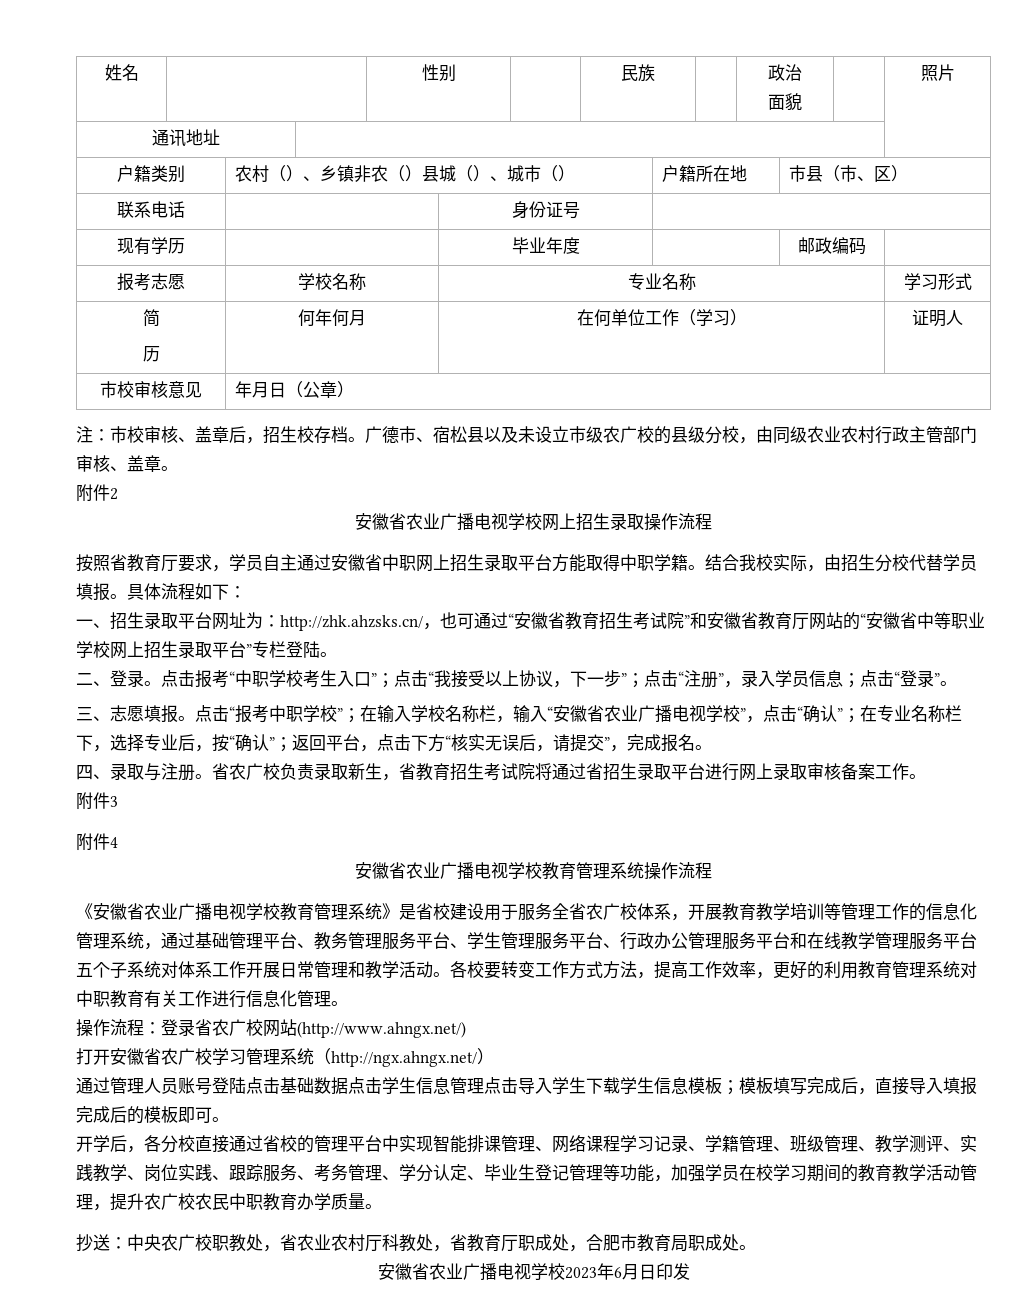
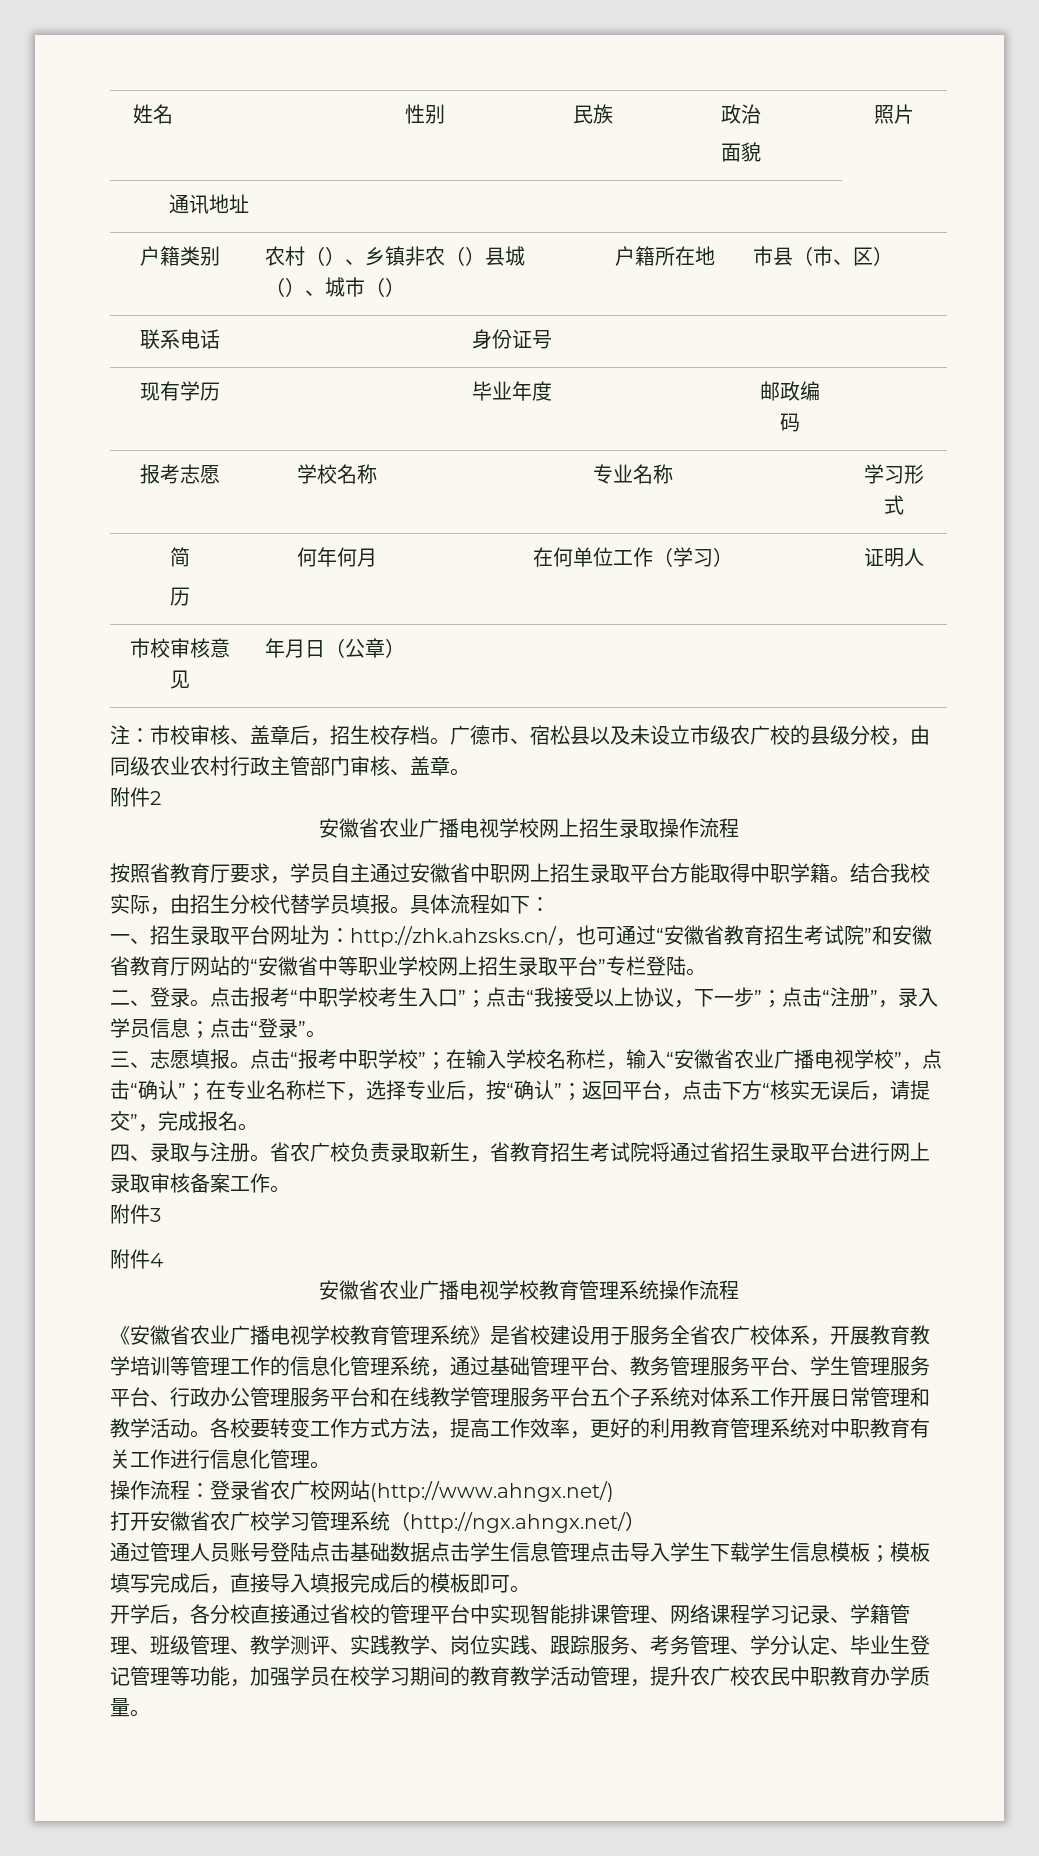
- 抄送：中央农广校职教处，省农业农村厅科教处，省教育厅职成处，合肥市教育局职成处。
- 安徽省农业广播电视学校2023年6月日印发

